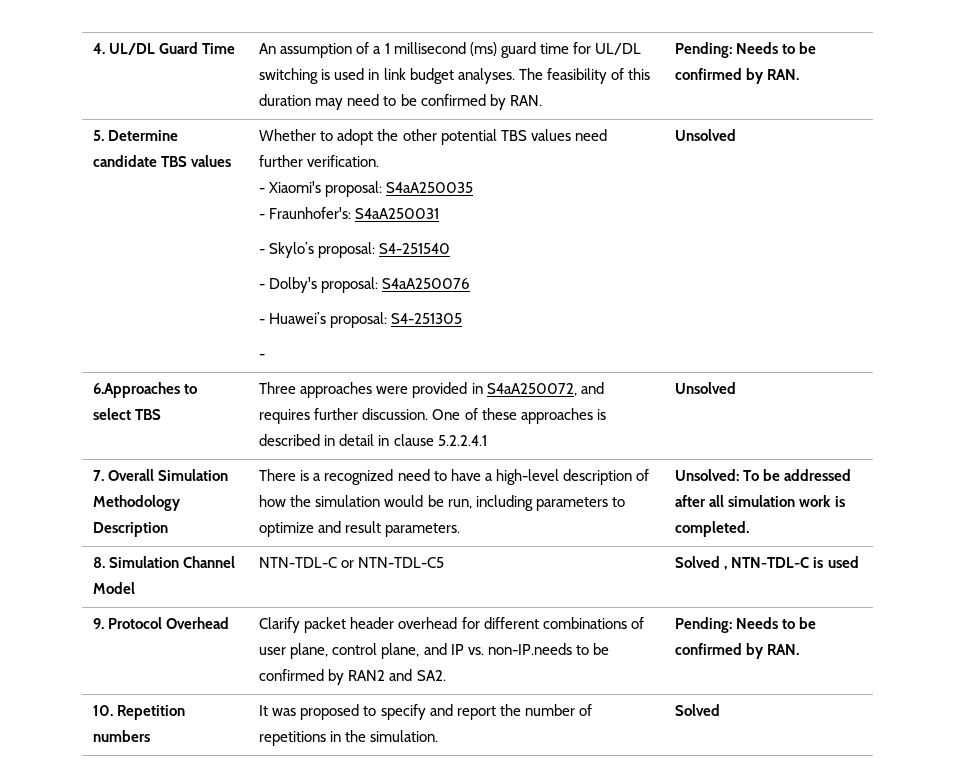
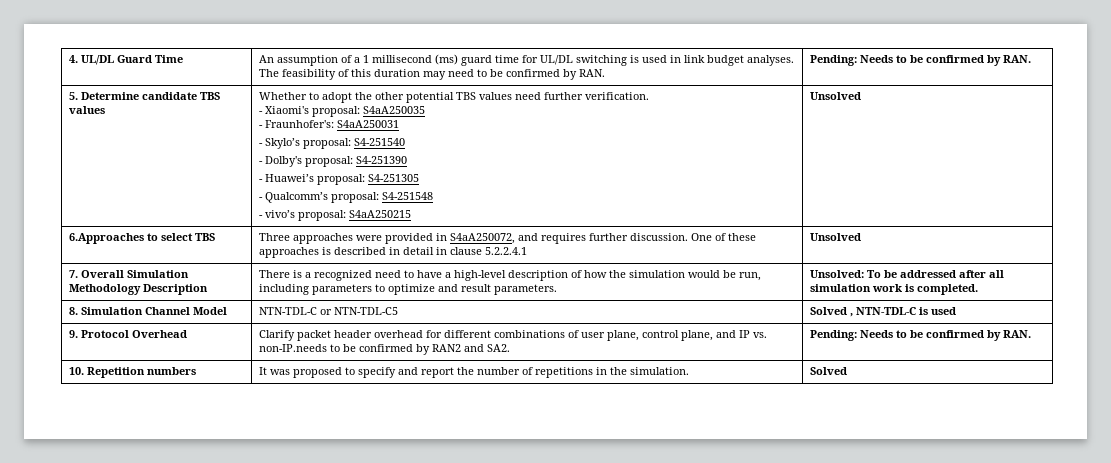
- - Dolby's proposal: S4aA250076
+ - Dolby's proposal: S4-251390
  - Huawei’s proposal: S4-251305
- -
+ - Qualcomm’s proposal: S4-251548
+ - vivo’s proposal: S4aA250215

